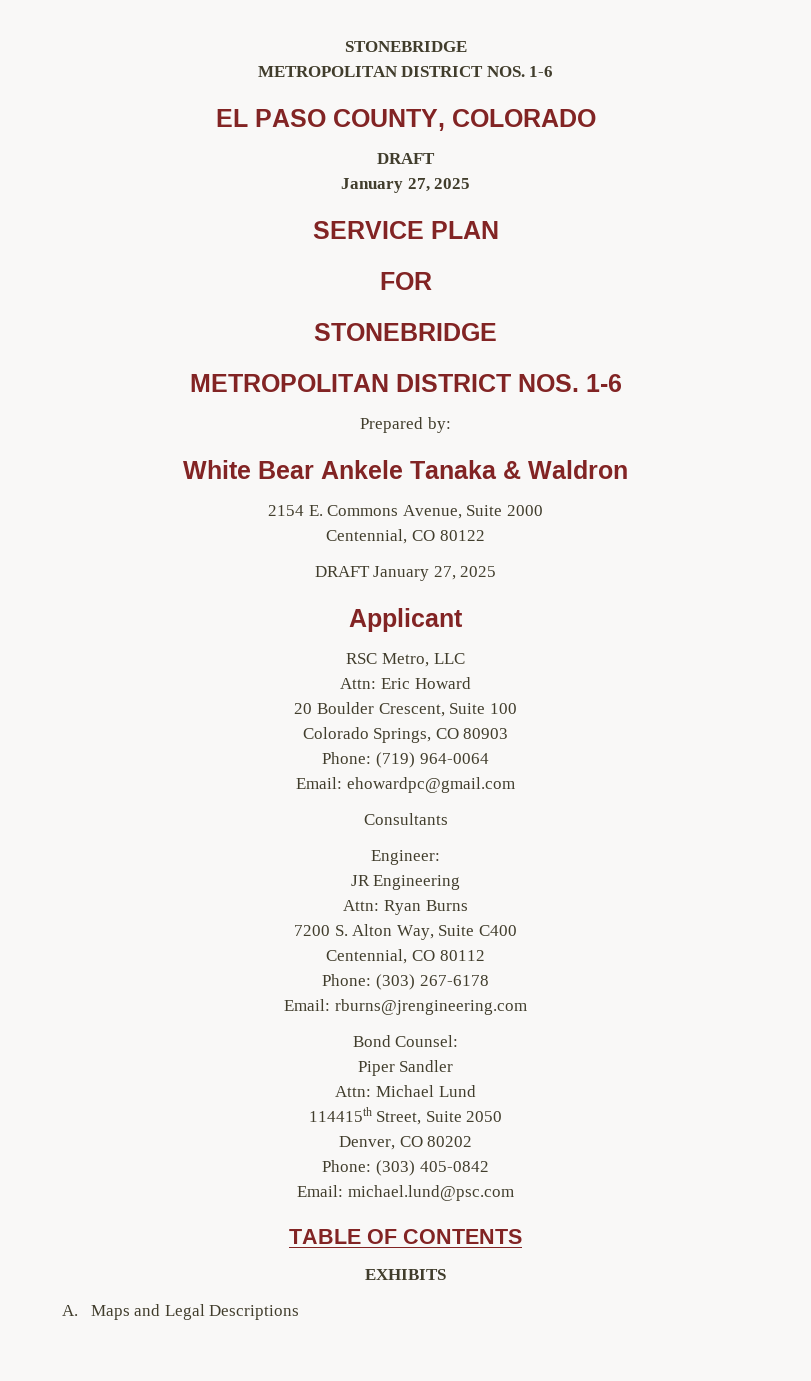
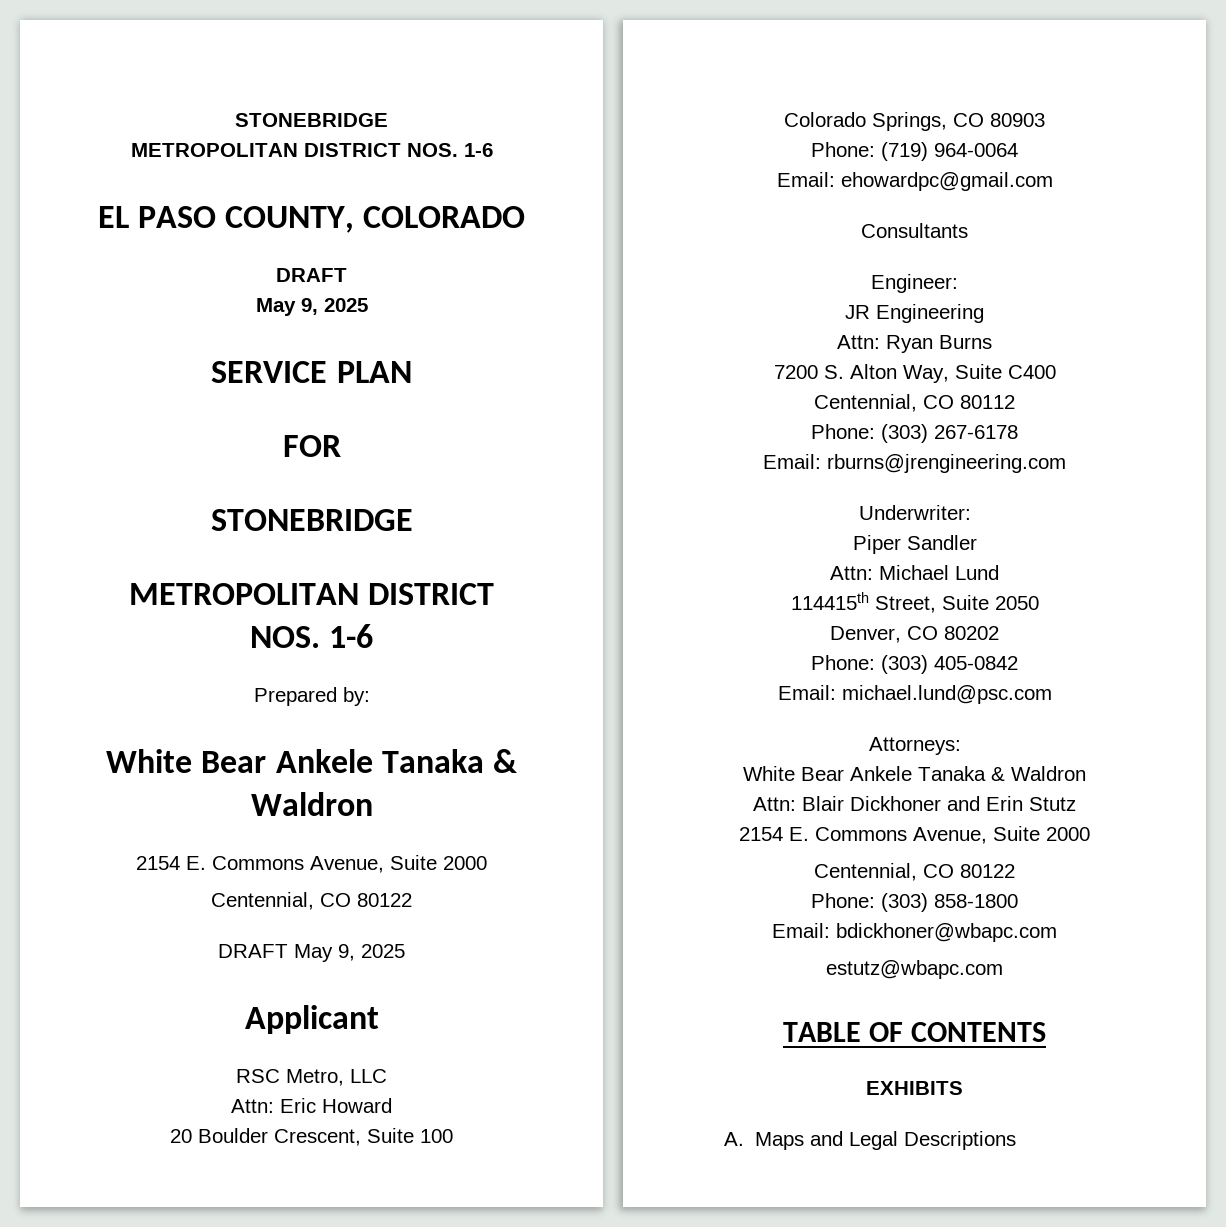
  EL PASO COUNTY, COLORADO
  DRAFT
- January 27, 2025
+ May 9, 2025
- DRAFT January 27, 2025
+ DRAFT May 9, 2025
- Bond Counsel:
+ Underwriter:
+ Attorneys:
+ White Bear Ankele Tanaka & Waldron
+ Attn: Blair Dickhoner and Erin Stutz
+ 2154 E. Commons Avenue, Suite 2000
+ Centennial, CO 80122
+ Phone: (303) 858-1800
+ Email: bdickhoner@wbapc.com
+ estutz@wbapc.com

